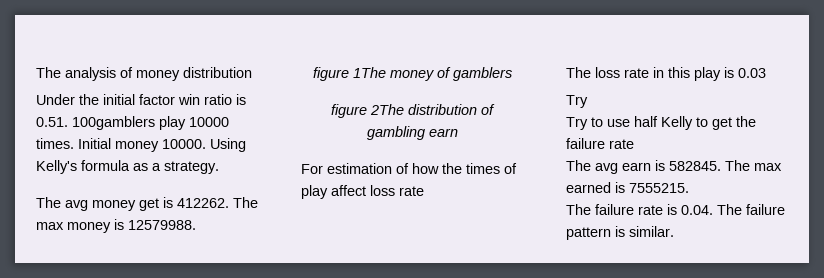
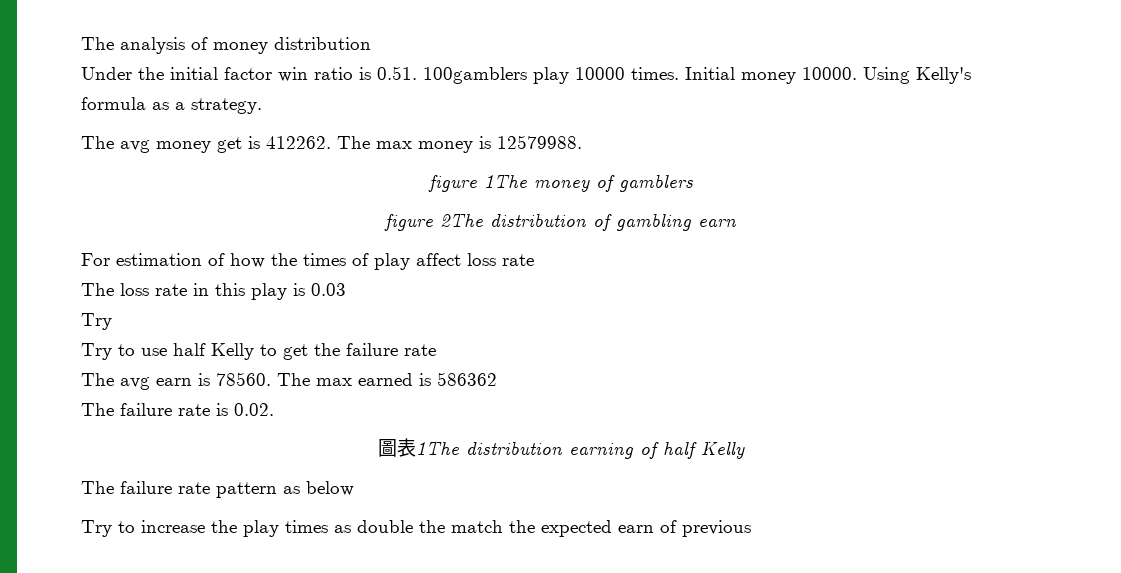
- The avg earn is 582845.
+ The avg earn is 78560.
- The max earned is 7555215.
+ The max earned is 586362
- The failure rate is 0.04. The failure pattern is similar.
+ The failure rate is 0.02.
+ 圖表1The distribution earning of half Kelly
+ The failure rate pattern as below
+ Try to increase the play times as double the match the expected earn of previous

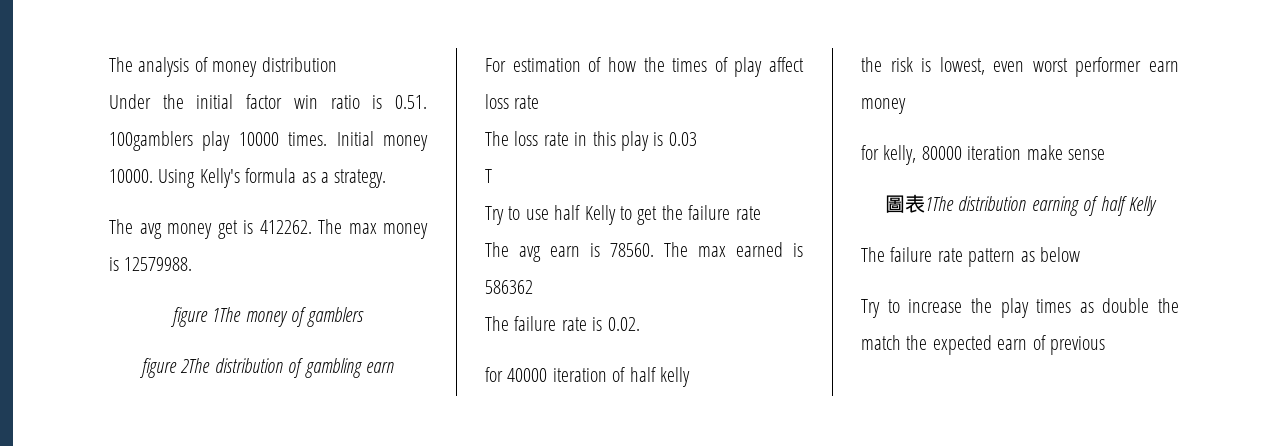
  The loss rate in this play is 0.03
- Try
+ T
+ for 40000 iteration of half kelly
+ the risk is lowest, even worst performer earn money
+ for kelly, 80000 iteration make sense

